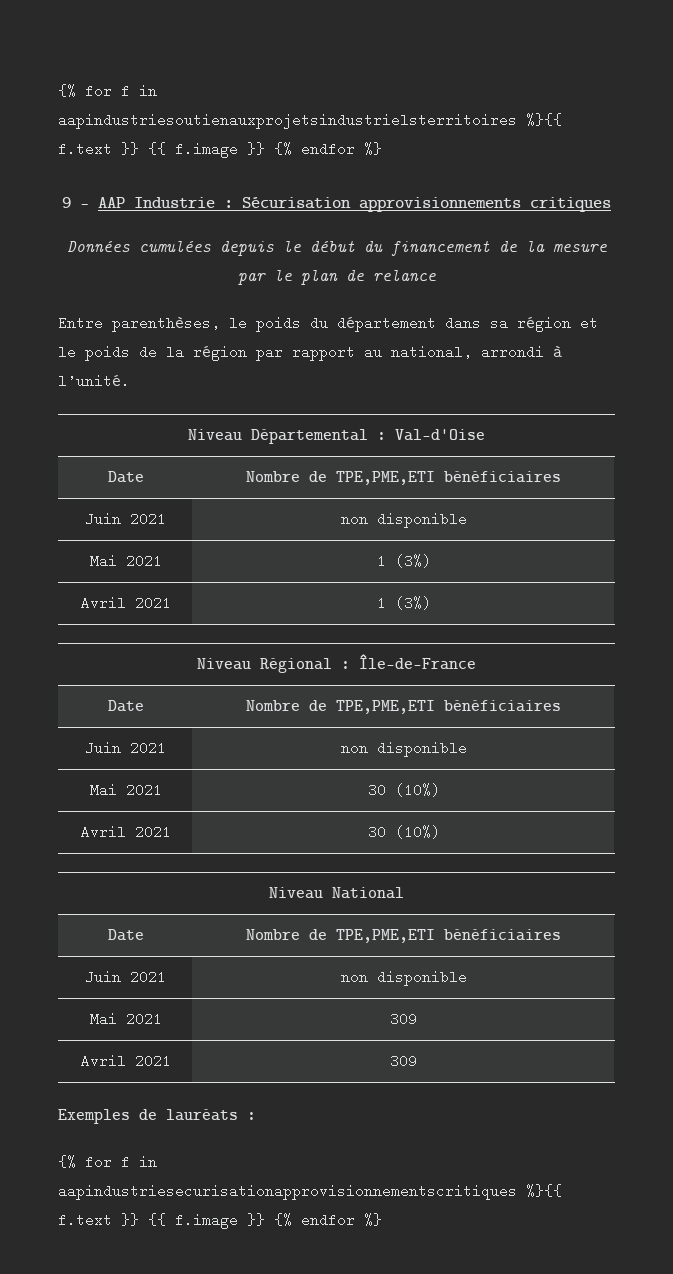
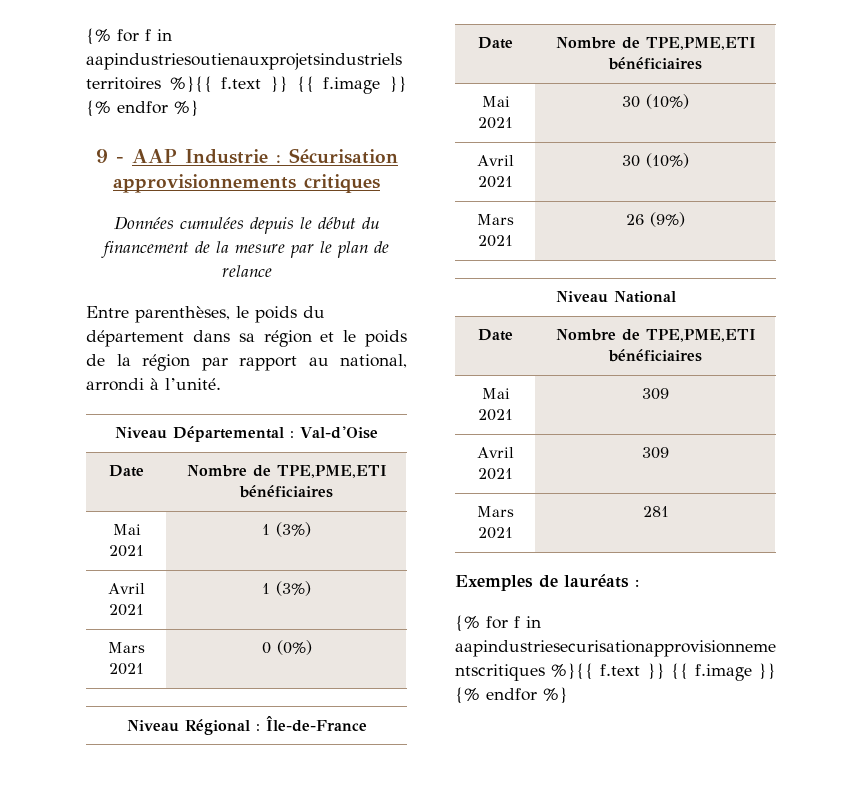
  Niveau Départemental : Val-d'Oise
  Date | Nombre de TPE,PME,ETI bénéficiaires
- Juin 2021 | non disponible
+ Mars 2021 | 0 (0%)
  Niveau Régional : Île-de-France
  Date | Nombre de TPE,PME,ETI bénéficiaires
- Juin 2021 | non disponible
+ Mars 2021 | 26 (9%)
  Niveau National
  Date | Nombre de TPE,PME,ETI bénéficiaires
- Juin 2021 | non disponible
+ Mars 2021 | 281

